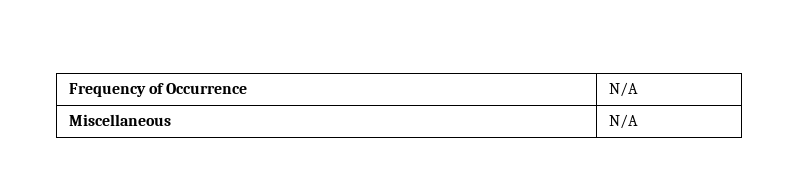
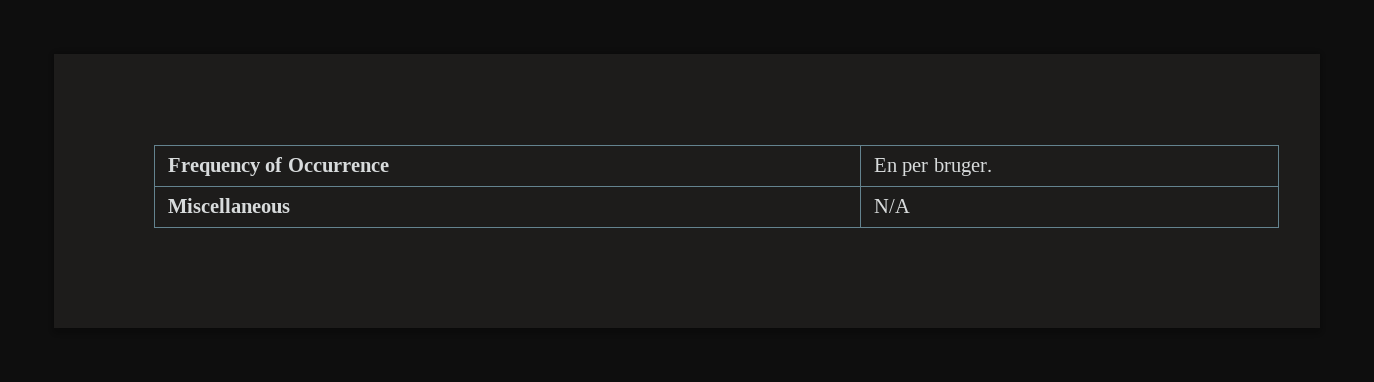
- Frequency of Occurrence | N/A
+ Frequency of Occurrence | En per bruger.

